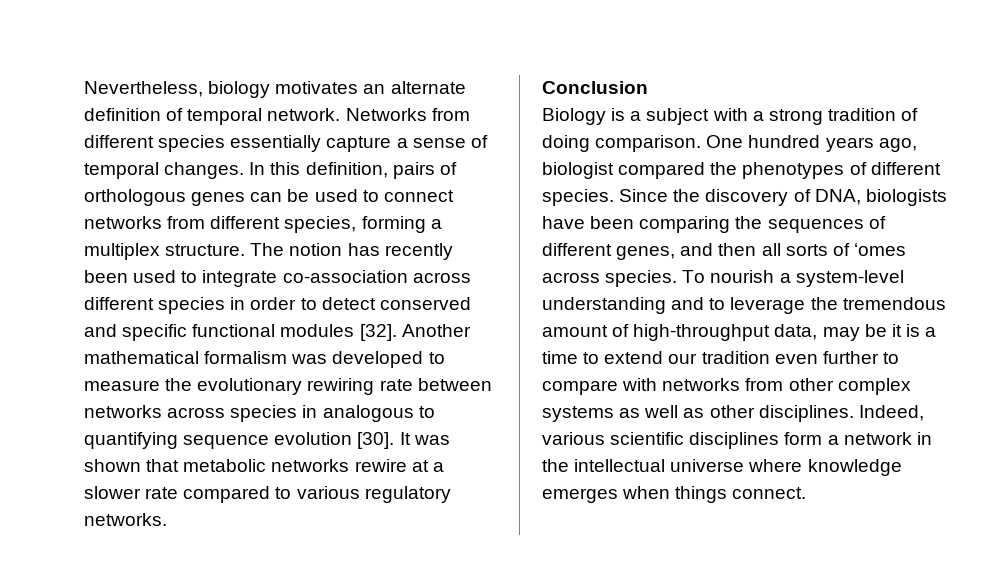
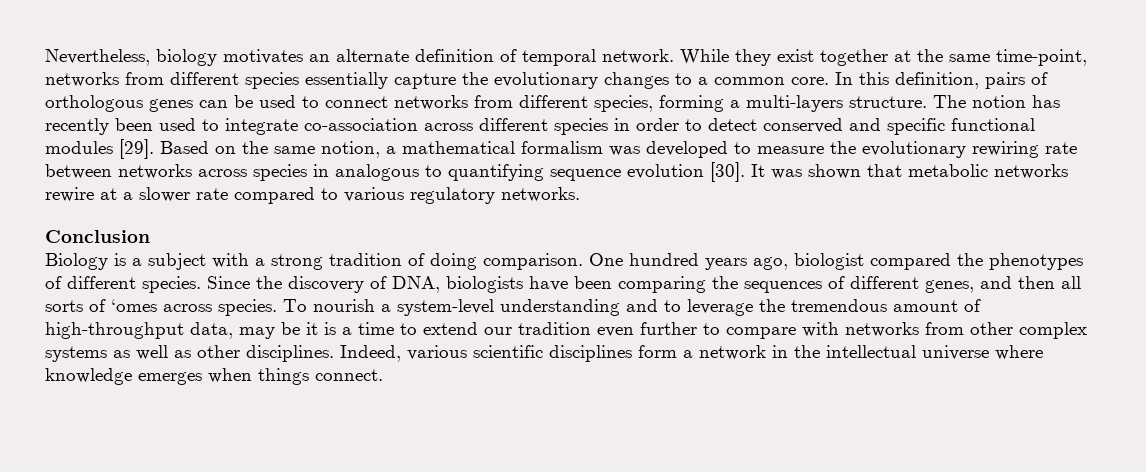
- Networks from different species essentially capture a sense of temporal changes.
+ While they exist together at the same time-point, networks from different species essentially capture the evolutionary changes to a common core.
- In this definition, pairs of orthologous genes can be used to connect networks from different species, forming a multiplex structure.
+ In this definition, pairs of orthologous genes can be used to connect networks from different species, forming a multi-layers structure.
- The notion has recently been used to integrate co-association across different species in order to detect conserved and specific functional modules [32]. Another mathematical formalism was developed to measure the evolutionary rewiring rate between networks across species in analogous to quantifying sequence evolution [30].
+ The notion has recently been used to integrate co-association across different species in order to detect conserved and specific functional modules [29]. Based on the same notion, a mathematical formalism was developed to measure the evolutionary rewiring rate between networks across species in analogous to quantifying sequence evolution [30].

